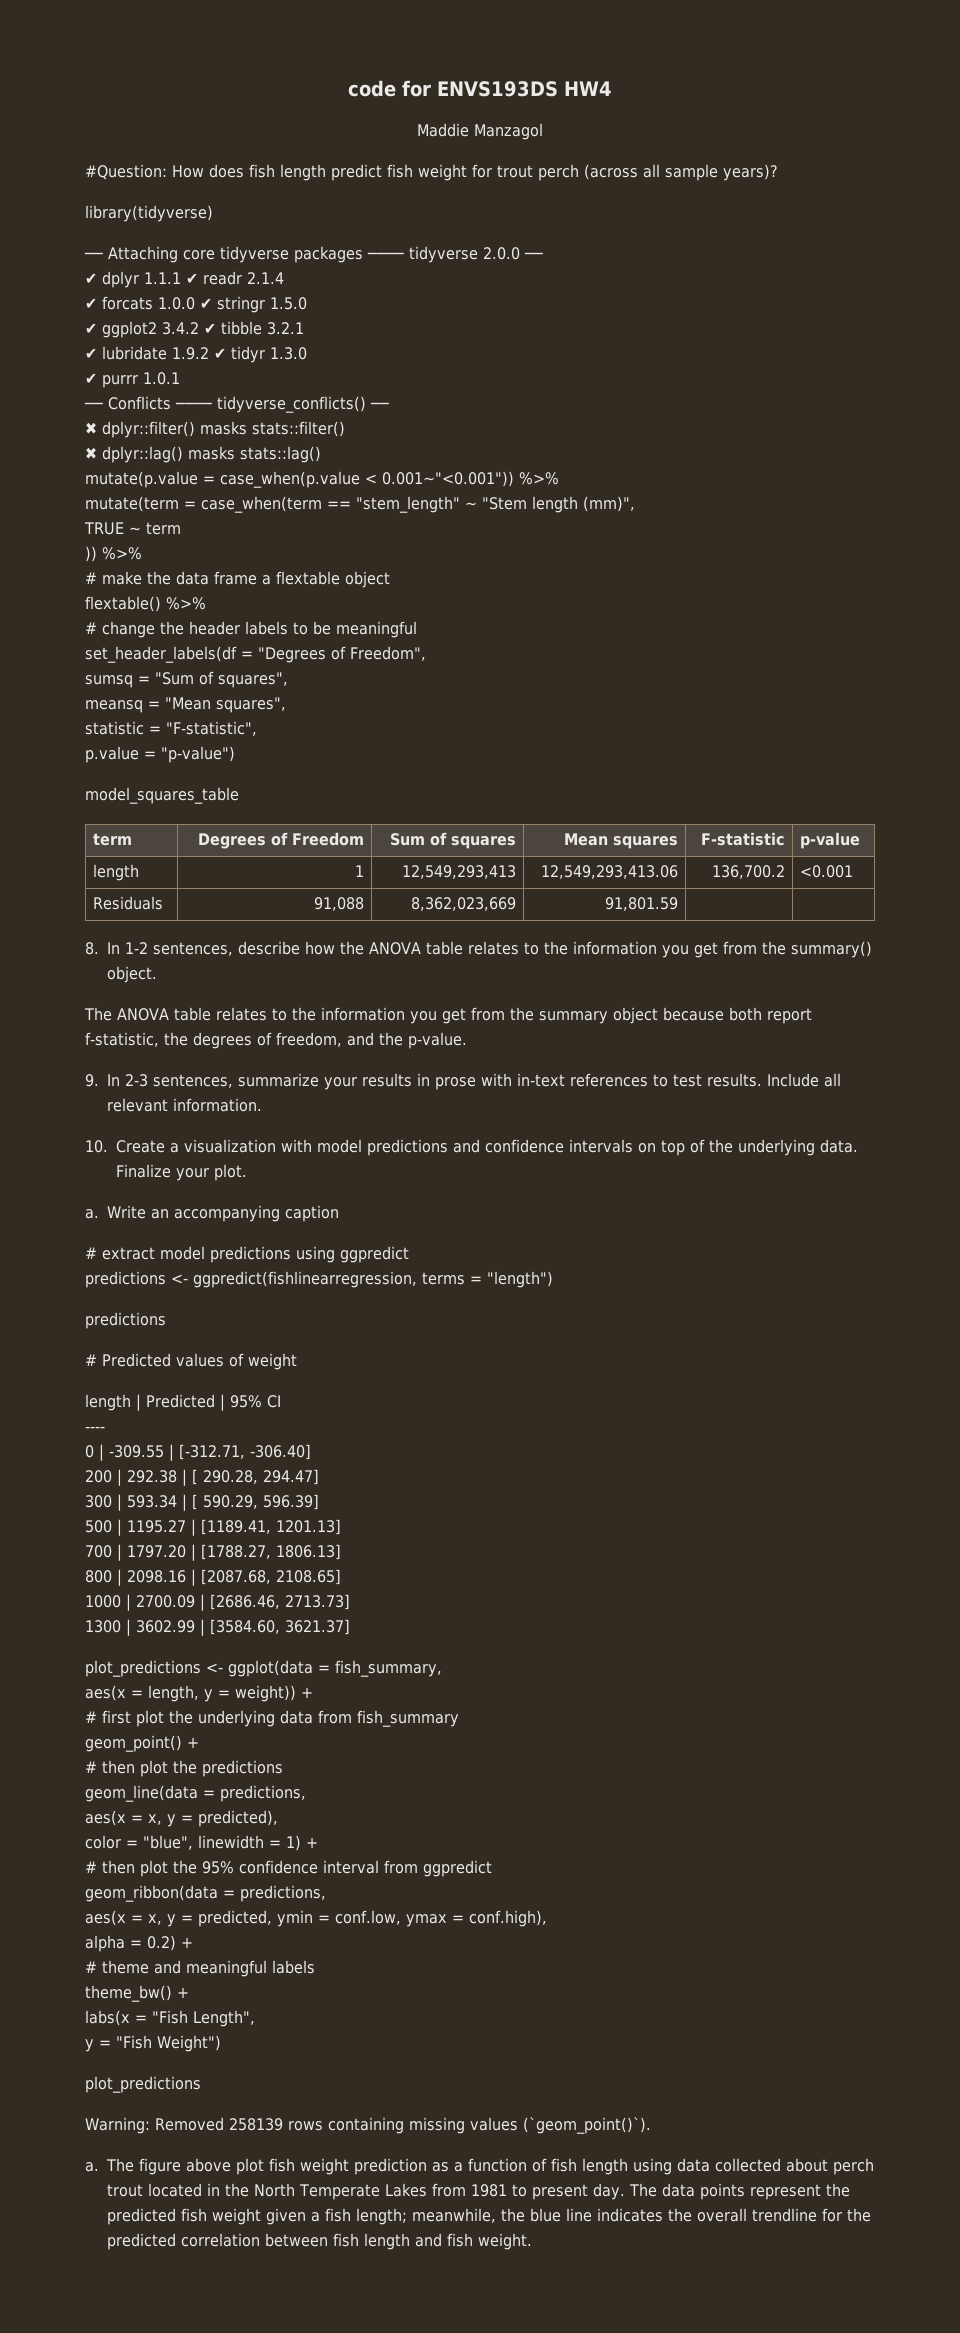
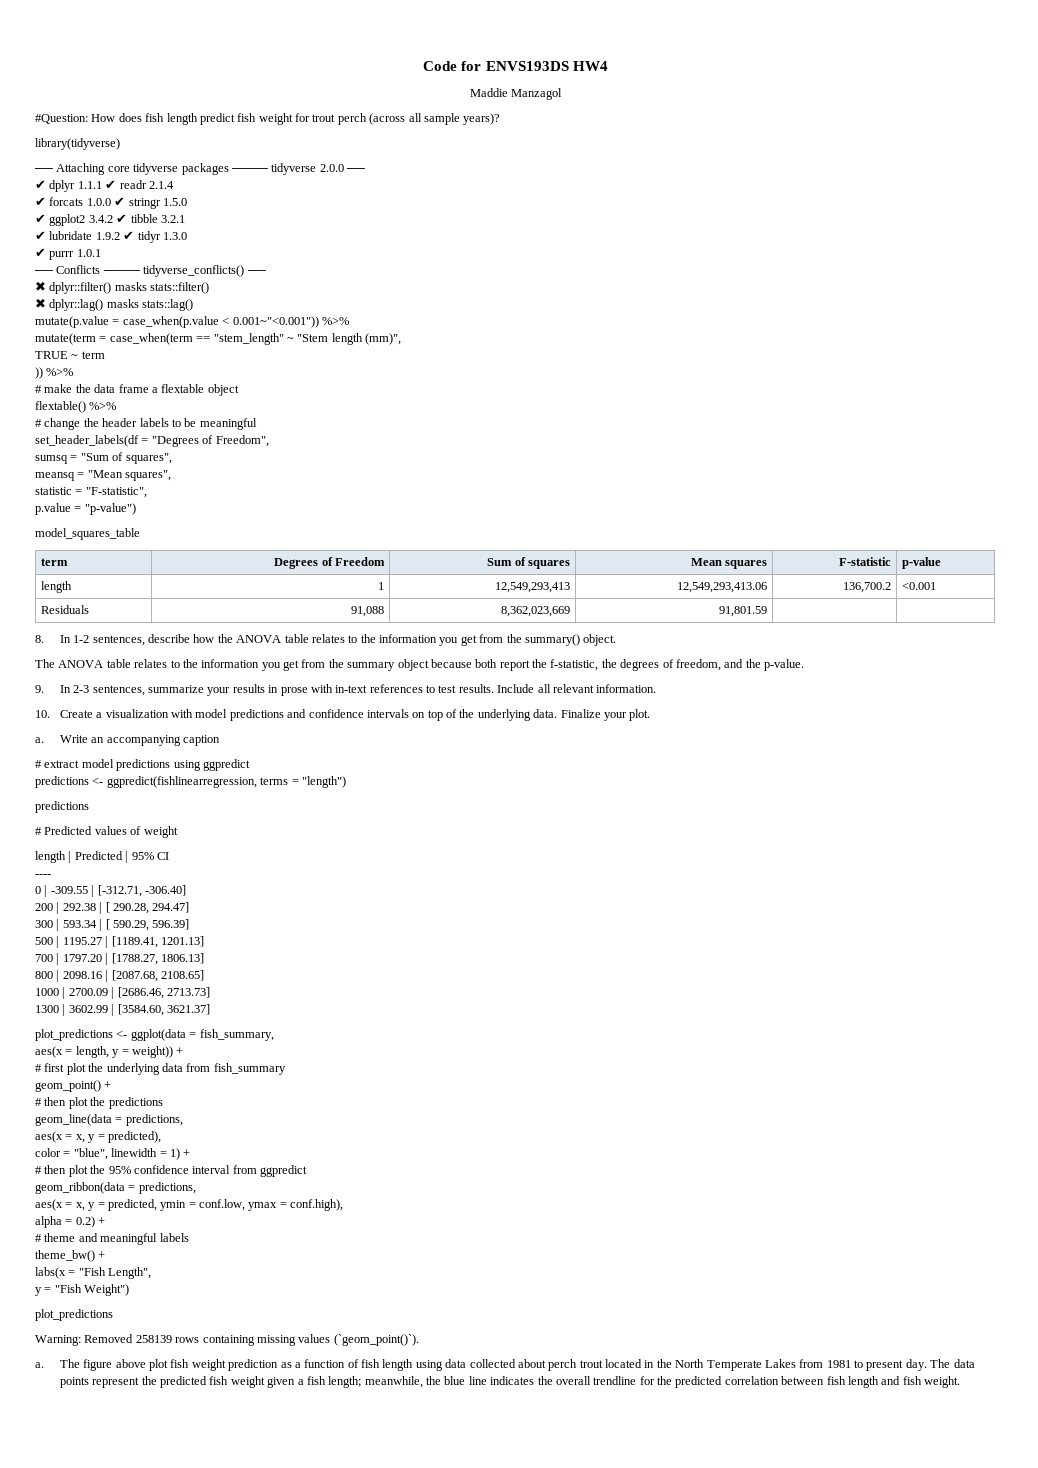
- code for ENVS193DS HW4
+ Code for ENVS193DS HW4
- The ANOVA table relates to the information you get from the summary object because both report f-statistic, the degrees of freedom, and the p-value.
+ The ANOVA table relates to the information you get from the summary object because both report the f-statistic, the degrees of freedom, and the p-value.

